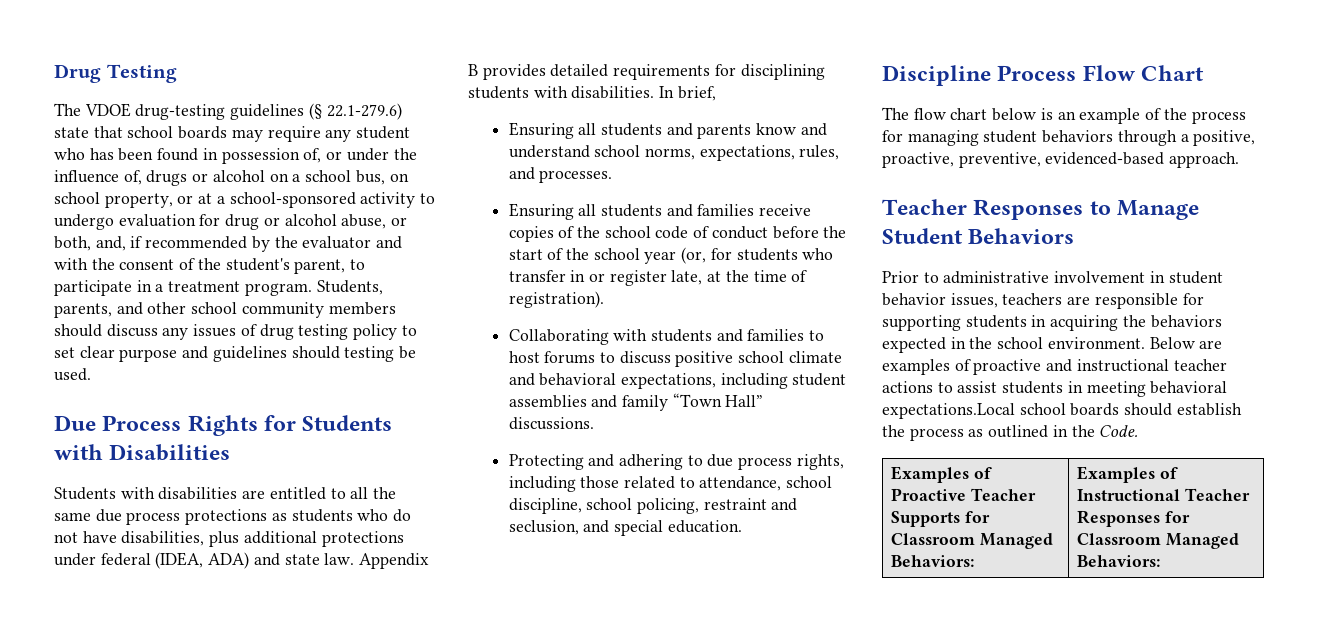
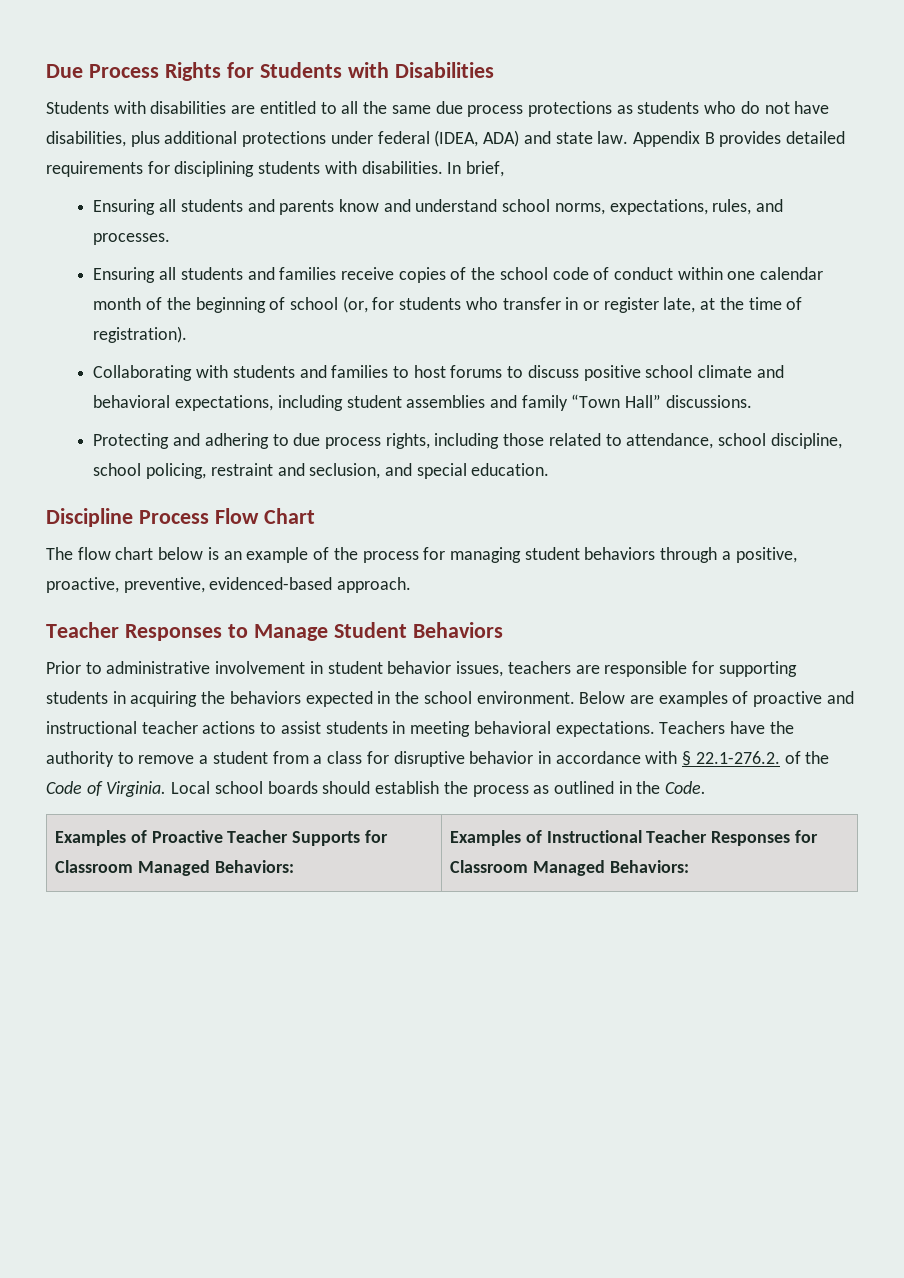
- Drug Testing
- The VDOE drug-testing guidelines (§ 22.1-279.6) state that school boards may require any student who has been found in possession of, or under the influence of, drugs or alcohol on a school bus, on school property, or at a school-sponsored activity to undergo evaluation for drug or alcohol abuse, or both, and, if recommended by the evaluator and with the consent of the student's parent, to participate in a treatment program. Students, parents, and other school community members should discuss any issues of drug testing policy to set clear purpose and guidelines should testing be used.
- Ensuring all students and families receive copies of the school code of conduct before the start of the school year (or, for students who transfer in or register late, at the time of registration).
+ Ensuring all students and families receive copies of the school code of conduct within one calendar month of the beginning of school (or, for students who transfer in or register late, at the time of registration).
- Below are examples of proactive and instructional teacher actions to assist students in meeting behavioral expectations.Local school boards should establish the process as outlined in the Code.
+ Below are examples of proactive and instructional teacher actions to assist students in meeting behavioral expectations. Teachers have the authority to remove a student from a class for disruptive behavior in accordance with § 22.1-276.2. of the Code of Virginia. Local school boards should establish the process as outlined in the Code.

